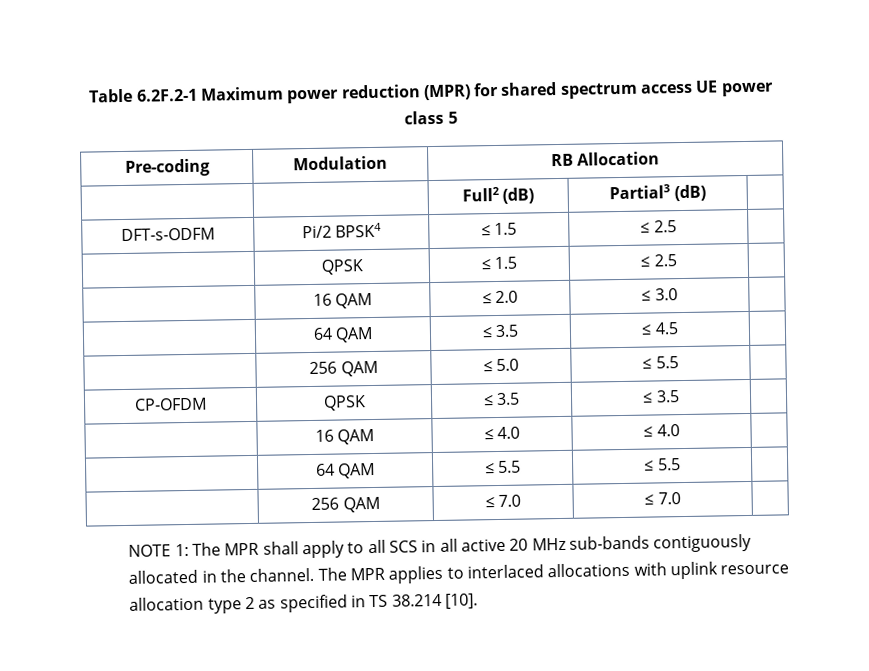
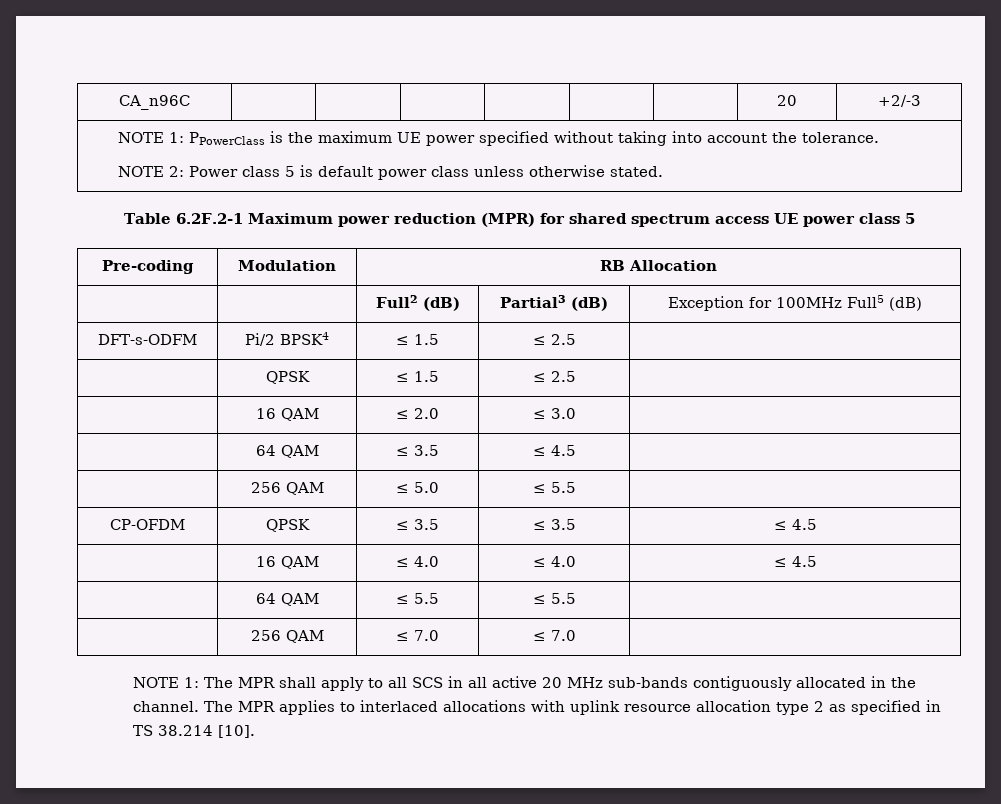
+ CA_n96C | | | | | | | 20 | +2/-3
+ NOTE 1: PPowerClass is the maximum UE power specified without taking into account the tolerance.
+ NOTE 2: Power class 5 is default power class unless otherwise stated.
- | | Full2 (dB) | Partial3 (dB) |
+ | | Full2 (dB) | Partial3 (dB) | Exception for 100MHz Full5 (dB)
- CP-OFDM | QPSK | ≤ 3.5 | ≤ 3.5 |
+ CP-OFDM | QPSK | ≤ 3.5 | ≤ 3.5 | ≤ 4.5
- | 16 QAM | ≤ 4.0 | ≤ 4.0 |
+ | 16 QAM | ≤ 4.0 | ≤ 4.0 | ≤ 4.5

